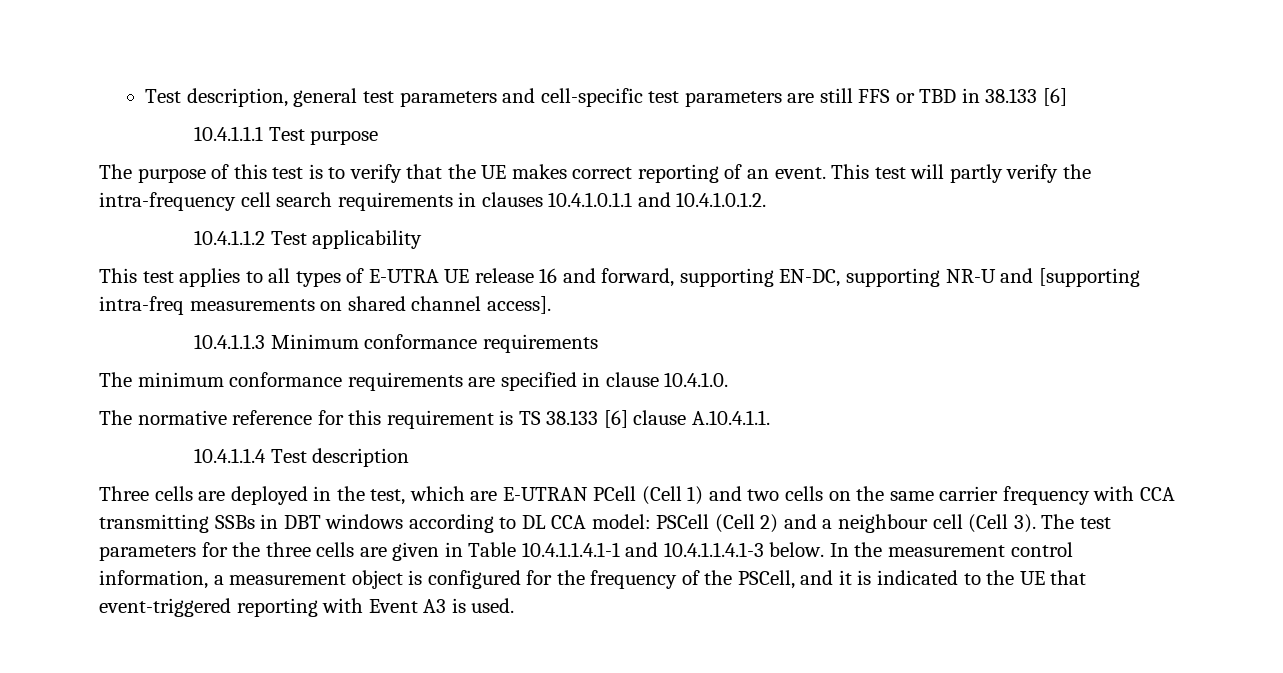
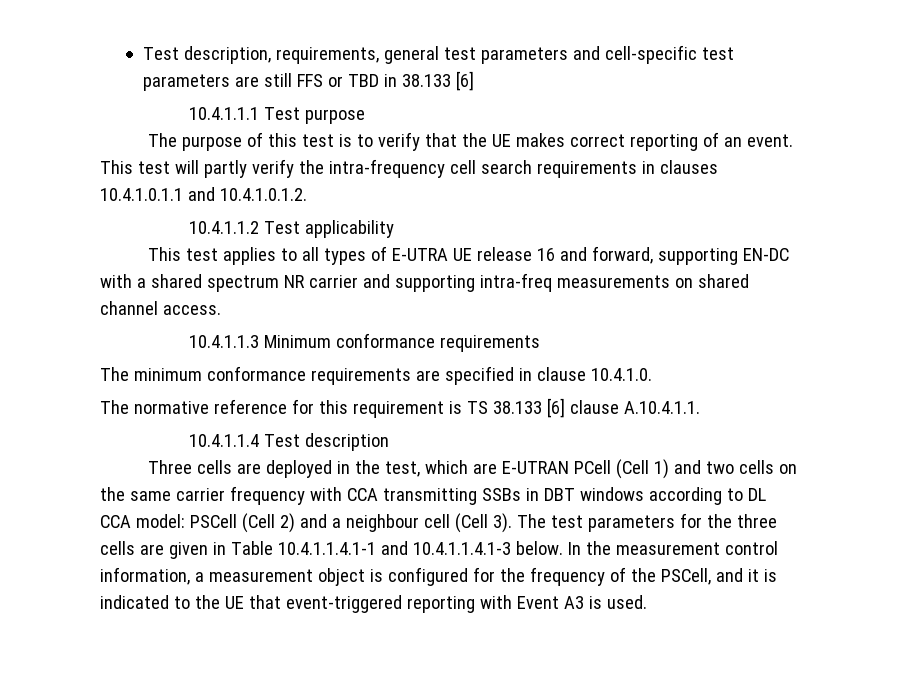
- Test description, general test parameters and cell-specific test parameters are still FFS or TBD in 38.133 [6]
+ Test description, requirements, general test parameters and cell-specific test parameters are still FFS or TBD in 38.133 [6]
- This test applies to all types of E-UTRA UE release 16 and forward, supporting EN-DC, supporting NR-U and [supporting intra-freq measurements on shared channel access].
+ This test applies to all types of E-UTRA UE release 16 and forward, supporting EN-DC with a shared spectrum NR carrier and supporting intra-freq measurements on shared channel access.

